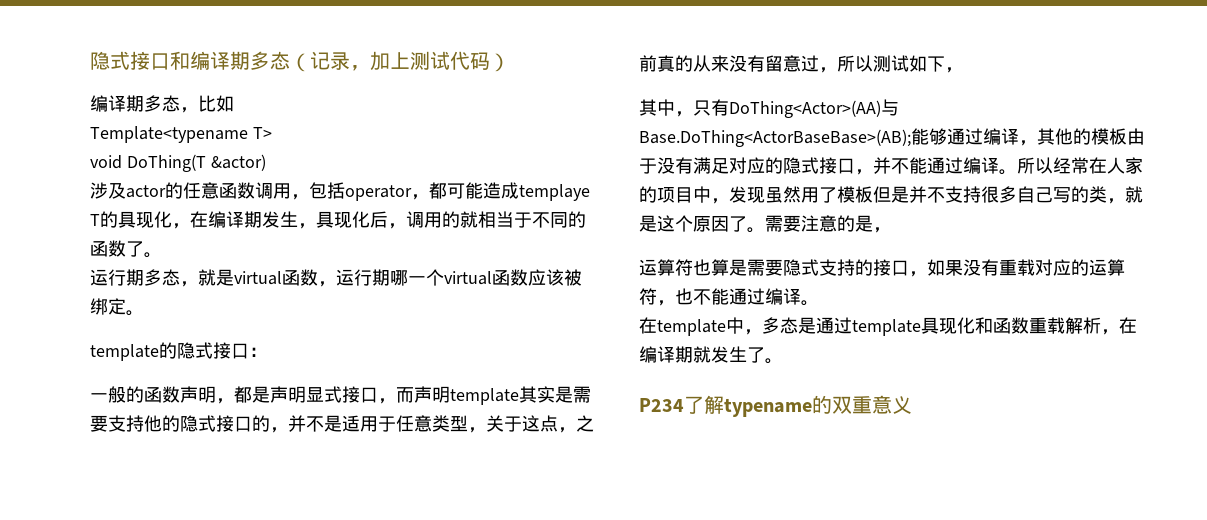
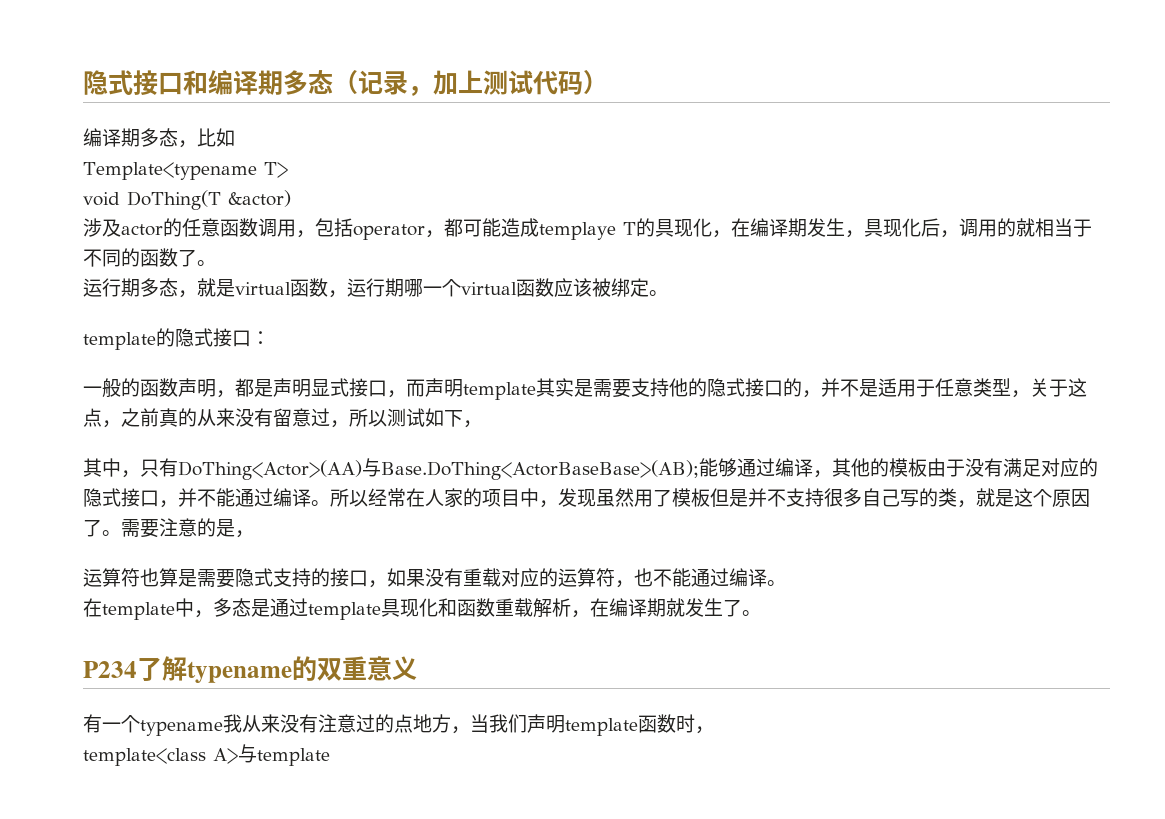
+ 有一个typename我从来没有注意过的点地方，当我们声明template函数时，
+ template<class A>与template

